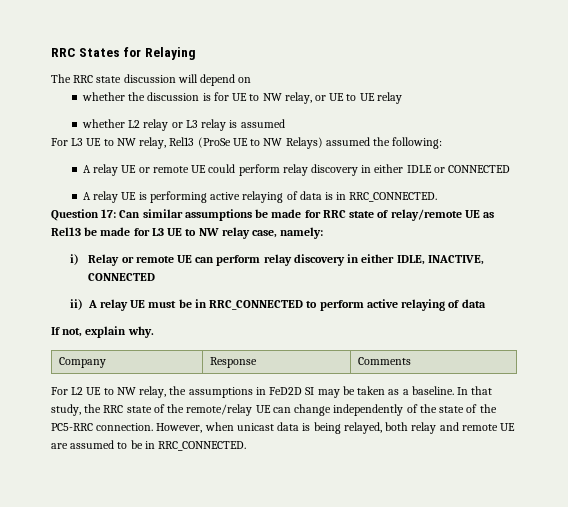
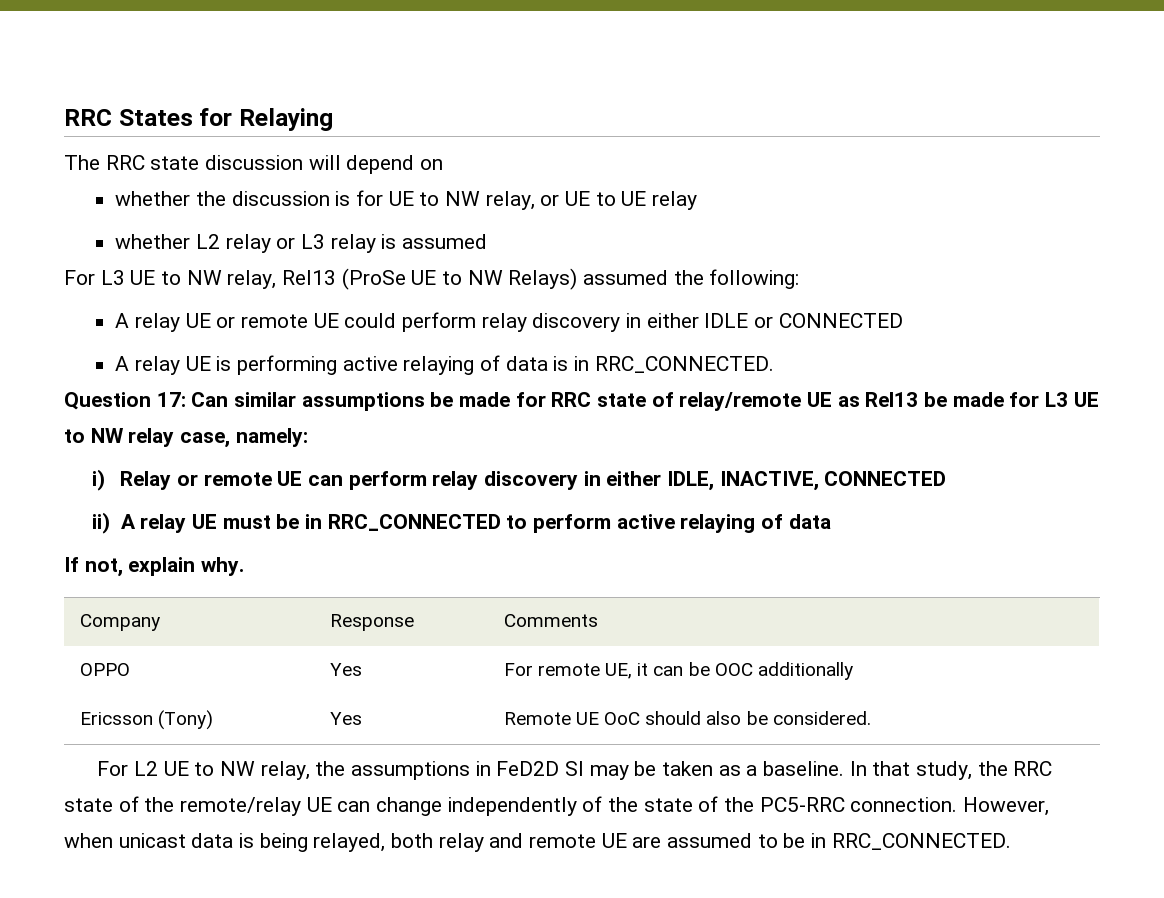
+ OPPO | Yes | For remote UE, it can be OOC additionally
+ Ericsson (Tony) | Yes | Remote UE OoC should also be considered.

